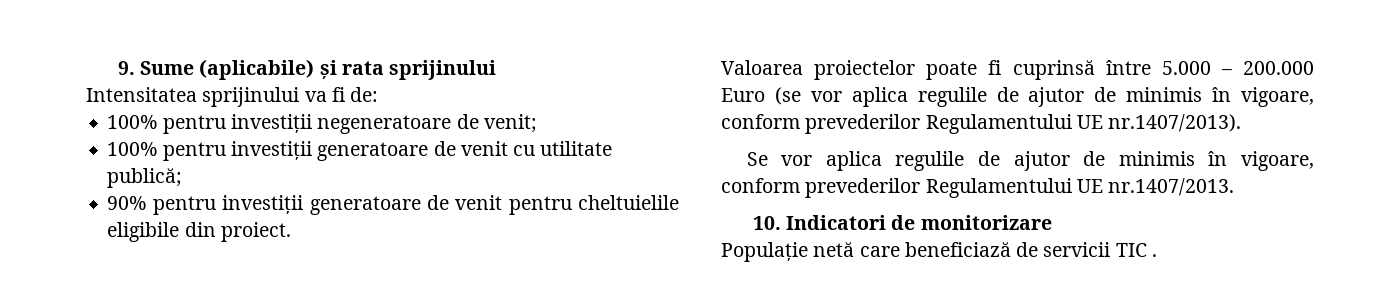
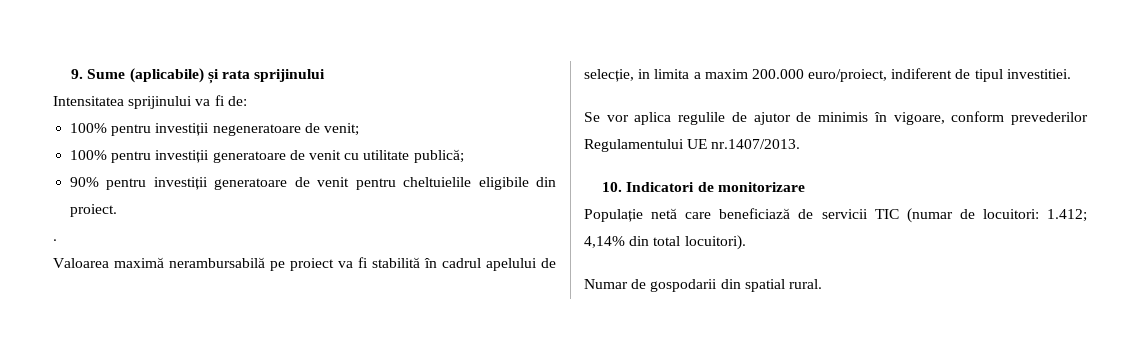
+ .
- Valoarea proiectelor poate fi cuprinsă între 5.000 – 200.000 Euro (se vor aplica regulile de ajutor de minimis în vigoare, conform prevederilor Regulamentului UE nr.1407/2013).
+ Valoarea maximă nerambursabilă pe proiect va fi stabilită în cadrul apelului de selecție, in limita a maxim 200.000 euro/proiect, indiferent de tipul investitiei.
- Populație netă care beneficiază de servicii TIC .
+ Populație netă care beneficiază de servicii TIC (numar de locuitori: 1.412; 4,14% din total locuitori).
+ Numar de gospodarii din spatial rural.

